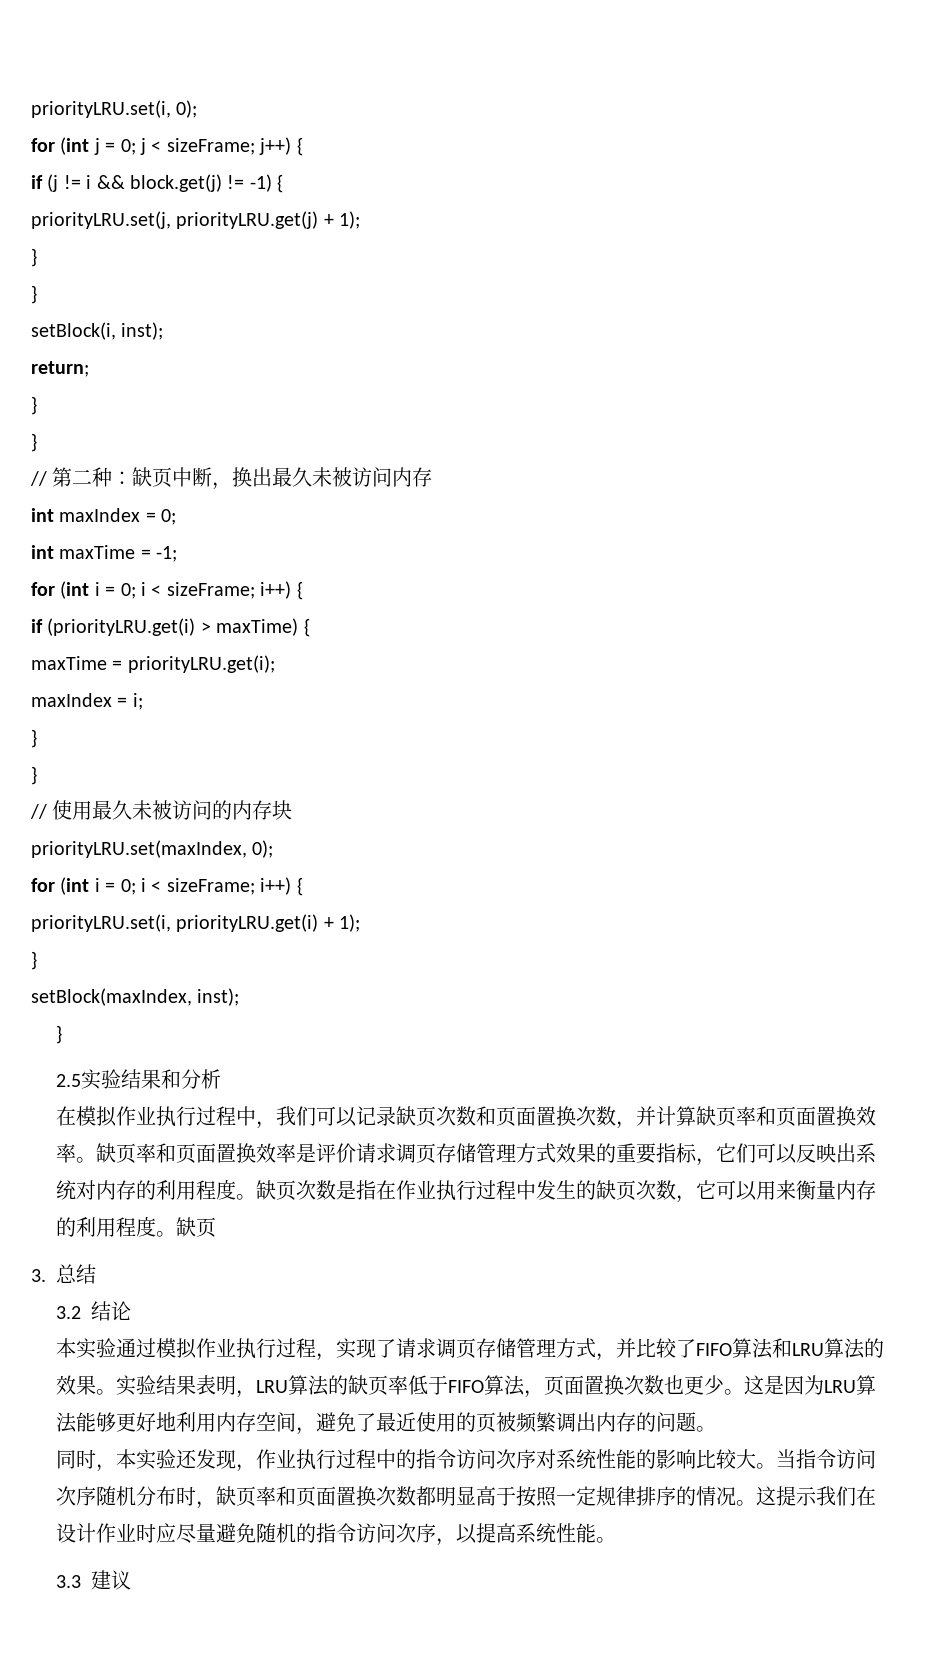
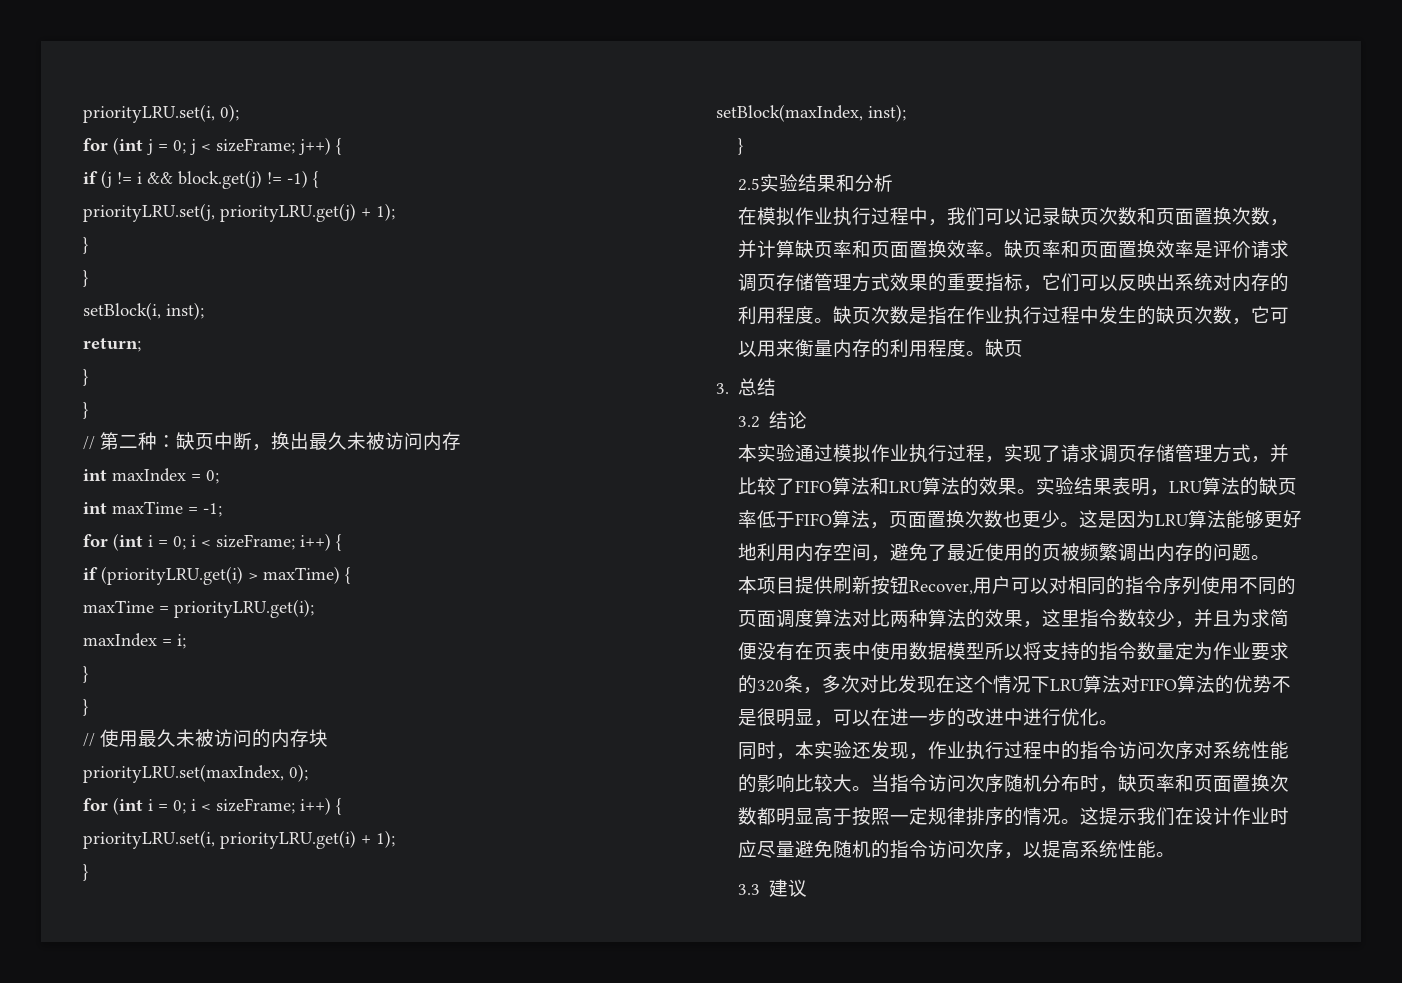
+ 本项目提供刷新按钮Recover,用户可以对相同的指令序列使用不同的页面调度算法对比两种算法的效果，这里指令数较少，并且为求简便没有在页表中使用数据模型所以将支持的指令数量定为作业要求的320条，多次对比发现在这个情况下LRU算法对FIFO算法的优势不是很明显，可以在进一步的改进中进行优化。

